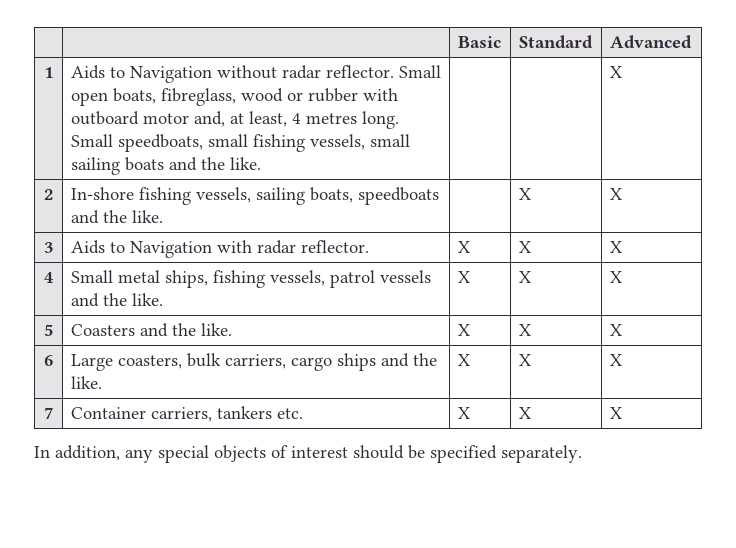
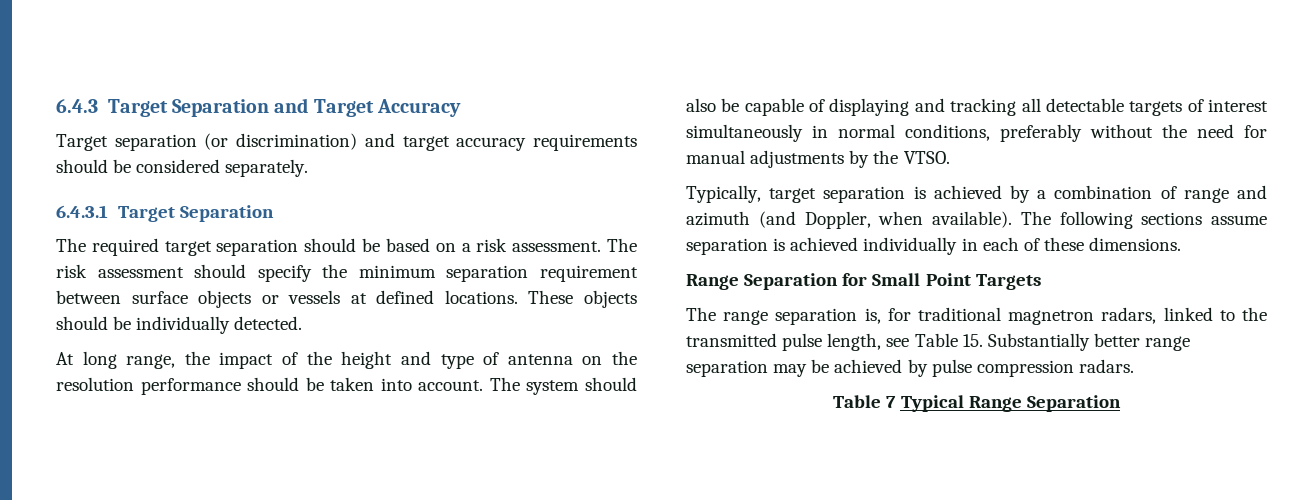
- | | Basic | Standard | Advanced
- 1 | Aids to Navigation without radar reflector. Small open boats, fibreglass, wood or rubber with outboard motor and, at least, 4 metres long. Small speedboats, small fishing vessels, small sailing boats and the like. | | | X
- 2 | In-shore fishing vessels, sailing boats, speedboats and the like. | | X | X
- 3 | Aids to Navigation with radar reflector. | X | X | X
- 4 | Small metal ships, fishing vessels, patrol vessels and the like. | X | X | X
- 5 | Coasters and the like. | X | X | X
- 6 | Large coasters, bulk carriers, cargo ships and the like. | X | X | X
- 7 | Container carriers, tankers etc. | X | X | X
- In addition, any special objects of interest should be specified separately.
+ 6.4.3 Target Separation and Target Accuracy
+ Target separation (or discrimination) and target accuracy requirements should be considered separately.
+ 6.4.3.1 Target Separation
+ The required target separation should be based on a risk assessment. The risk assessment should specify the minimum separation requirement between surface objects or vessels at defined locations. These objects should be individually detected.
+ At long range, the impact of the height and type of antenna on the resolution performance should be taken into account. The system should also be capable of displaying and tracking all detectable targets of interest simultaneously in normal conditions, preferably without the need for manual adjustments by the VTSO.
+ Typically, target separation is achieved by a combination of range and azimuth (and Doppler, when available). The following sections assume separation is achieved individually in each of these dimensions.
+ Range Separation for Small Point Targets
+ The range separation is, for traditional magnetron radars, linked to the transmitted pulse length, see Table 15. Substantially better range separation may be achieved by pulse compression radars.
+ Table 7 Typical Range Separation

